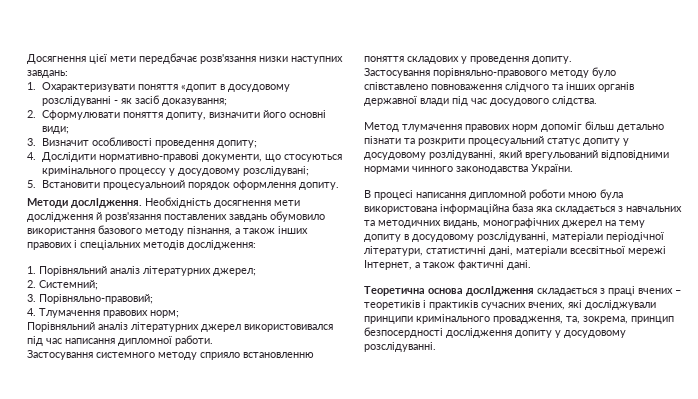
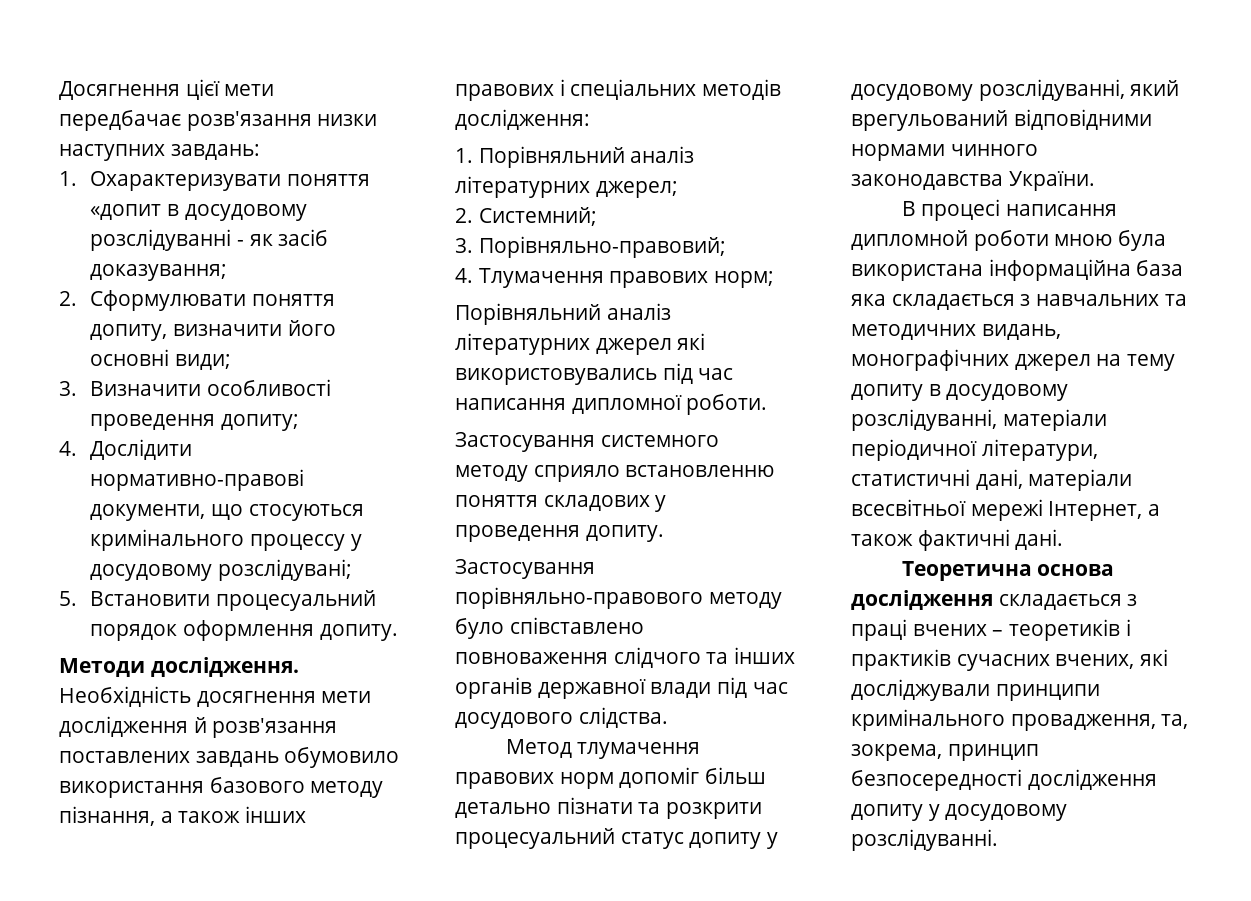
- 3. Визначит особливості проведення допиту;
+ 3. Визначити особливості проведення допиту;
- 5. Встановити процесуальноий порядок оформлення допиту.
+ 5. Встановити процесуальний порядок оформлення допиту.
- Порівняльний аналіз літературних джерел використовивался під час написання дипломної работи.
+ Порівняльний аналіз літературних джерел які використовувались під час написання дипломної роботи.
- Метод тлумачення правових норм допоміг більш детально пізнати та розкрити процесуальний статус допиту у досудовому розлідуванні, який врегульований відповідними нормами чинного законодавства України.
+ Метод тлумачення правових норм допоміг більш детально пізнати та розкрити процесуальний статус допиту у досудовому розслідуванні, який врегульований відповідними нормами чинного законодавства України.
- В процесі написання дипломной роботи мною була використована інформаційна база яка складається з навчальних та методичних видань, монографічних джерел на тему допиту в досудовому розслідуванні, матеріали періодічної літератури, статистичні дані, матеріали всесвітньої мережі Інтернет, а також фактичні дані.
+ В процесі написання дипломной роботи мною була використана інформаційна база яка складається з навчальних та методичних видань, монографічних джерел на тему допиту в досудовому розслідуванні, матеріали періодичної літератури, статистичні дані, матеріали всесвітньої мережі Інтернет, а також фактичні дані.
- Теоретична основа дослідження складається з праці вчених – теоретиків і практиків сучасних вчених, які досліджували принципи кримінального провадження, та, зокрема, принцип безпосердності дослідження допиту у досудовому розслідуванні.
+ Теоретична основа дослідження складається з праці вчених – теоретиків і практиків сучасних вчених, які досліджували принципи кримінального провадження, та, зокрема, принцип безпосередності дослідження допиту у досудовому розслідуванні.

